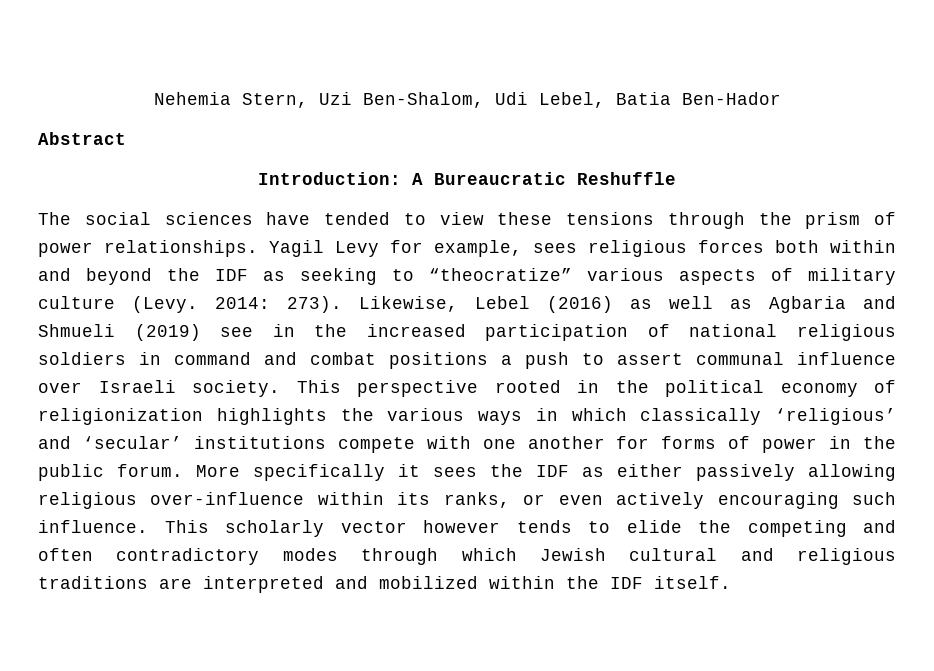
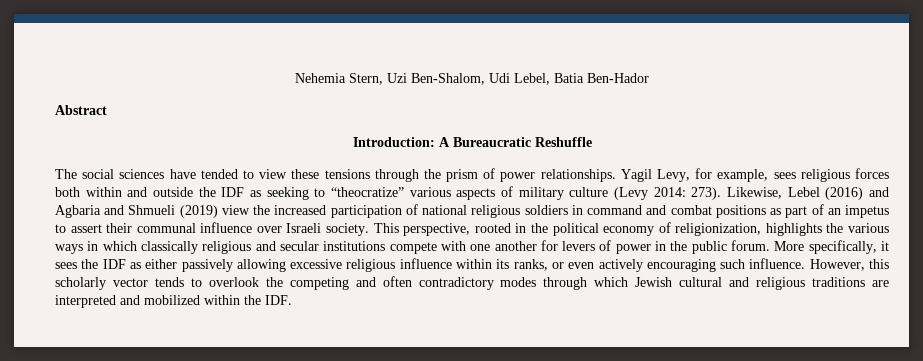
- Yagil Levy for example, sees religious forces both within and beyond the IDF as seeking to “theocratize” various aspects of military culture (Levy. 2014: 273).
+ Yagil Levy, for example, sees religious forces both within and outside the IDF as seeking to “theocratize” various aspects of military culture (Levy 2014: 273).
- Likewise, Lebel (2016) as well as Agbaria and Shmueli (2019) see in the increased participation of national religious soldiers in command and combat positions a push to assert communal influence over Israeli society.
+ Likewise, Lebel (2016) and Agbaria and Shmueli (2019) view the increased participation of national religious soldiers in command and combat positions as part of an impetus to assert their communal influence over Israeli society.
- This perspective rooted in the political economy of religionization highlights the various ways in which classically ‘religious’ and ‘secular’ institutions compete with one another for forms of power in the public forum.
+ This perspective, rooted in the political economy of religionization, highlights the various ways in which classically religious and secular institutions compete with one another for levers of power in the public forum.
- More specifically it sees the IDF as either passively allowing religious over-influence within its ranks, or even actively encouraging such influence.
+ More specifically, it sees the IDF as either passively allowing excessive religious influence within its ranks, or even actively encouraging such influence.
- This scholarly vector however tends to elide the competing and often contradictory modes through which Jewish cultural and religious traditions are interpreted and mobilized within the IDF itself.
+ However, this scholarly vector tends to overlook the competing and often contradictory modes through which Jewish cultural and religious traditions are interpreted and mobilized within the IDF.

